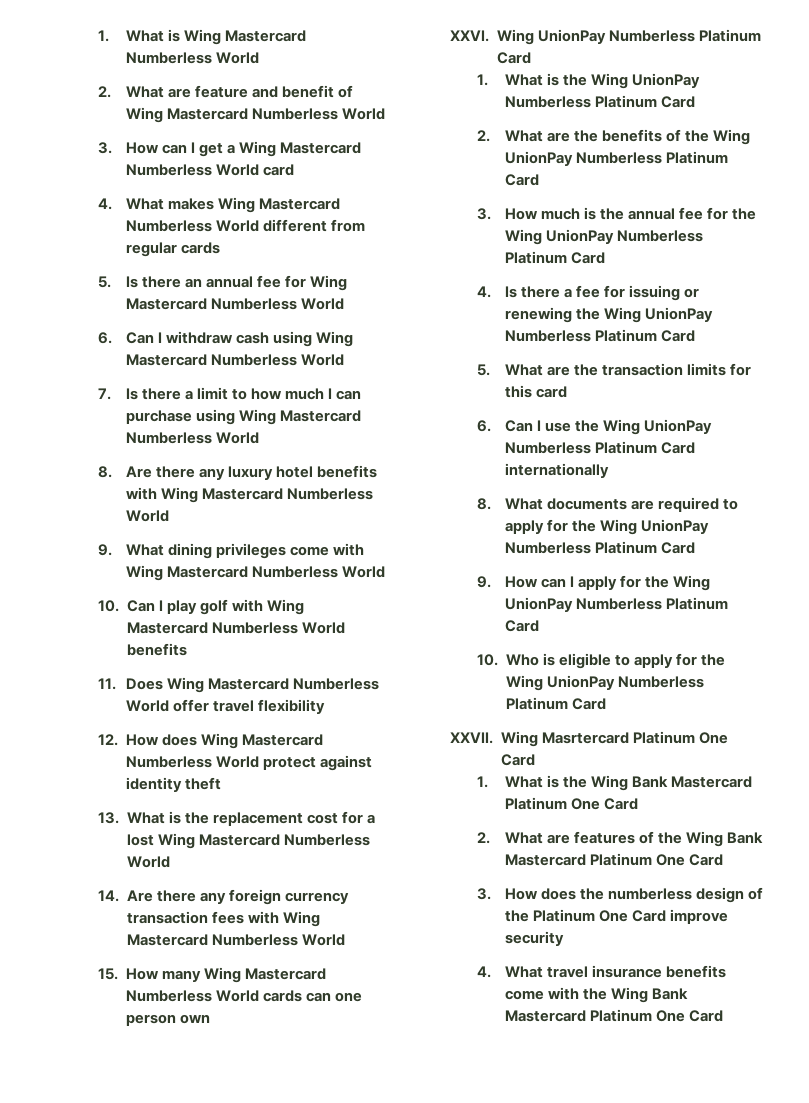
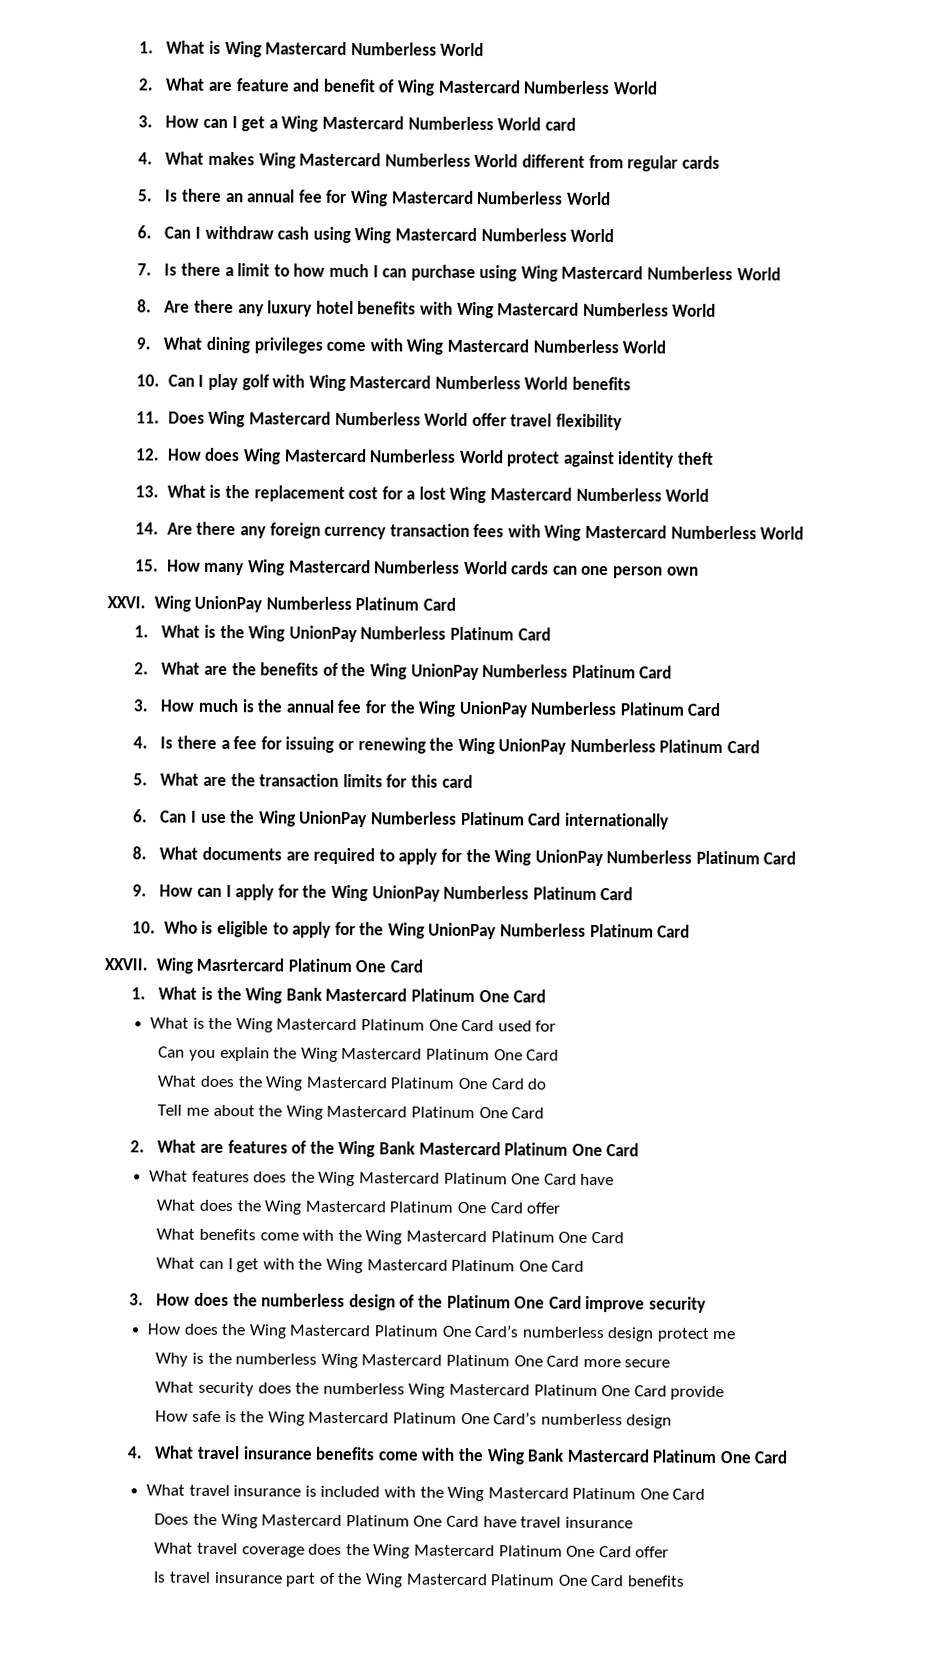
+ What is the Wing Mastercard Platinum One Card used for
+ Can you explain the Wing Mastercard Platinum One Card
+ What does the Wing Mastercard Platinum One Card do
+ Tell me about the Wing Mastercard Platinum One Card
+ What features does the Wing Mastercard Platinum One Card have
+ What does the Wing Mastercard Platinum One Card offer
+ What benefits come with the Wing Mastercard Platinum One Card
+ What can I get with the Wing Mastercard Platinum One Card
+ How does the Wing Mastercard Platinum One Card’s numberless design protect me
+ Why is the numberless Wing Mastercard Platinum One Card more secure
+ What security does the numberless Wing Mastercard Platinum One Card provide
+ How safe is the Wing Mastercard Platinum One Card’s numberless design
+ What travel insurance is included with the Wing Mastercard Platinum One Card
+ Does the Wing Mastercard Platinum One Card have travel insurance
+ What travel coverage does the Wing Mastercard Platinum One Card offer
+ Is travel insurance part of the Wing Mastercard Platinum One Card benefits

